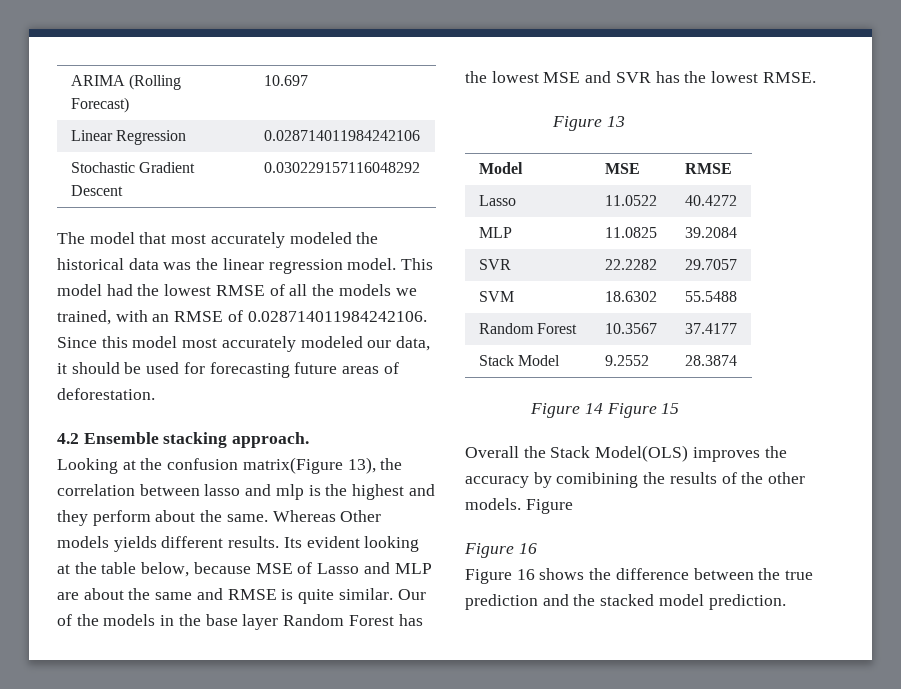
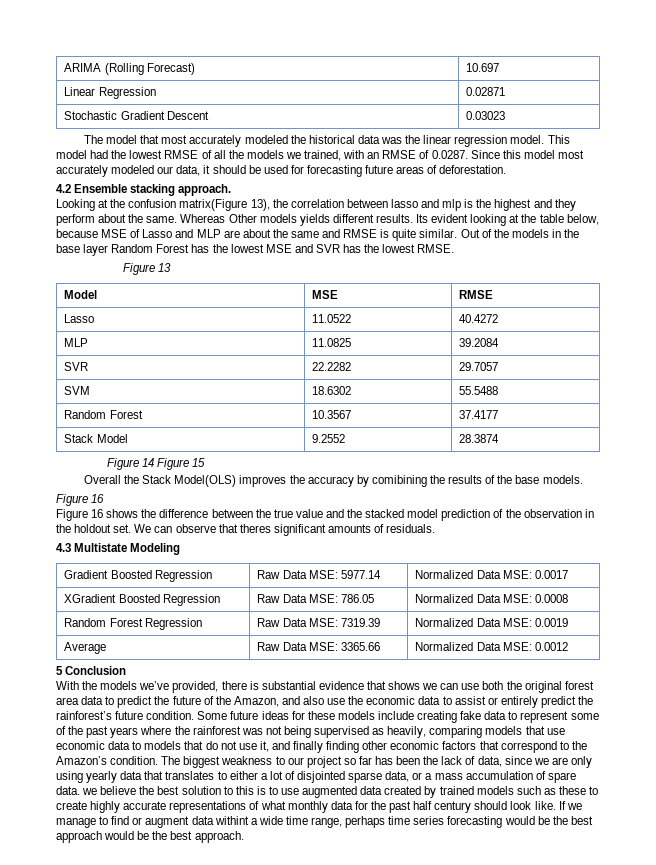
- Linear Regression | 0.028714011984242106
+ Linear Regression | 0.02871
- Stochastic Gradient Descent | 0.030229157116048292
+ Stochastic Gradient Descent | 0.03023
- This model had the lowest RMSE of all the models we trained, with an RMSE of 0.028714011984242106. Since this model most accurately modeled our data, it should be used for forecasting future areas of deforestation.
+ This model had the lowest RMSE of all the models we trained, with an RMSE of 0.0287. Since this model most accurately modeled our data, it should be used for forecasting future areas of deforestation.
- Our of the models in the base layer Random Forest has the lowest MSE and SVR has the lowest RMSE.
+ Out of the models in the base layer Random Forest has the lowest MSE and SVR has the lowest RMSE.
- Overall the Stack Model(OLS) improves the accuracy by comibining the results of the other models. Figure
+ Overall the Stack Model(OLS) improves the accuracy by comibining the results of the base models.
- Figure 16 shows the difference between the true prediction and the stacked model prediction.
+ Figure 16 shows the difference between the true value and the stacked model prediction of the observation in the holdout set. We can observe that theres significant amounts of residuals.
+ 4.3 Multistate Modeling
+ Gradient Boosted Regression | Raw Data MSE: 5977.14 | Normalized Data MSE: 0.0017
+ XGradient Boosted Regression | Raw Data MSE: 786.05 | Normalized Data MSE: 0.0008
+ Random Forest Regression | Raw Data MSE: 7319.39 | Normalized Data MSE: 0.0019
+ Average | Raw Data MSE: 3365.66 | Normalized Data MSE: 0.0012
+ 5 Conclusion
+ With the models we’ve provided, there is substantial evidence that shows we can use both the original forest area data to predict the future of the Amazon, and also use the economic data to assist or entirely predict the rainforest’s future condition. Some future ideas for these models include creating fake data to represent some of the past years where the rainforest was not being supervised as heavily, comparing models that use economic data to models that do not use it, and finally finding other economic factors that correspond to the Amazon’s condition. The biggest weakness to our project so far has been the lack of data, since we are only using yearly data that translates to either a lot of disjointed sparse data, or a mass accumulation of spare data. we believe the best solution to this is to use augmented data created by trained models such as these to create highly accurate representations of what monthly data for the past half century should look like. If we manage to find or augment data withint a wide time range, perhaps time series forecasting would be the best approach would be the best approach.

